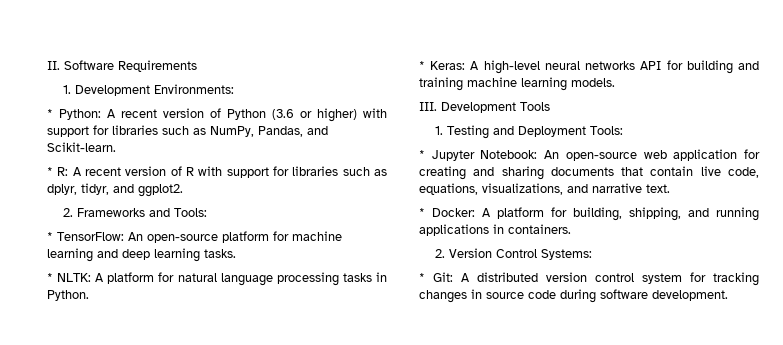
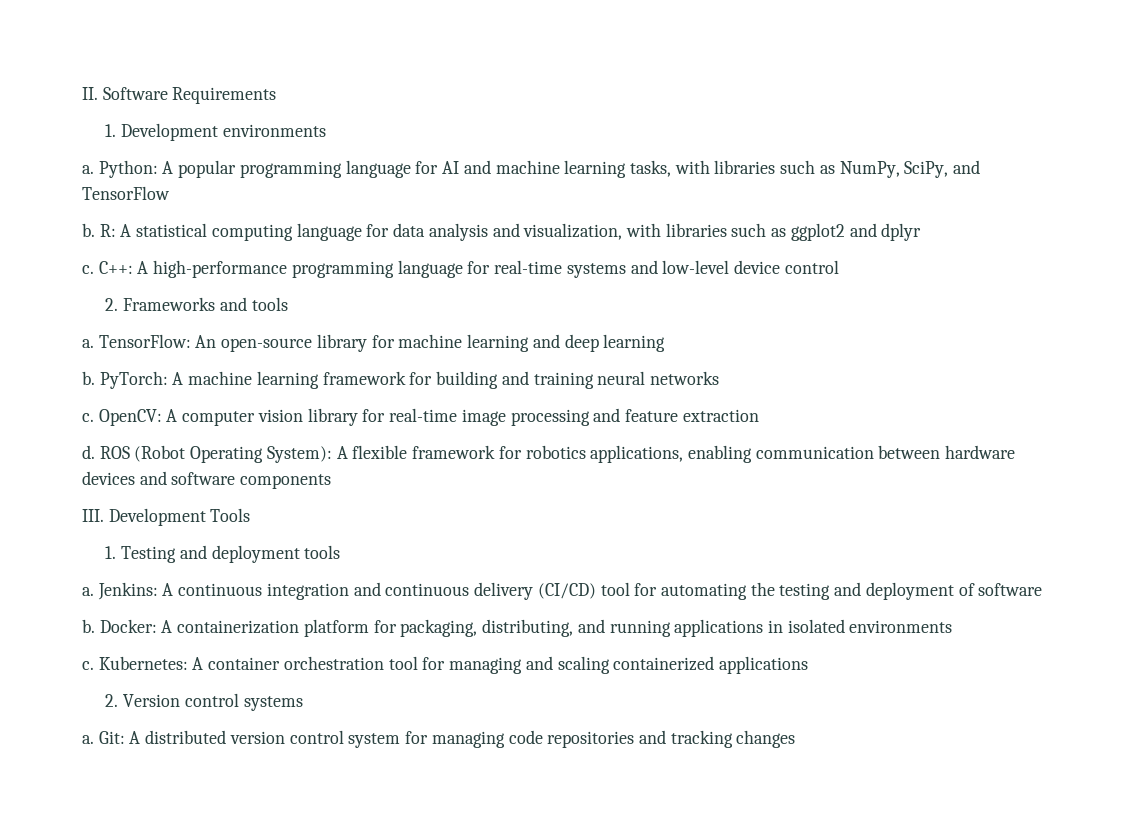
- 1. Development Environments:
- * Python: A recent version of Python (3.6 or higher) with support for libraries such as NumPy, Pandas, and Scikit-learn.
- * R: A recent version of R with support for libraries such as dplyr, tidyr, and ggplot2.
+ 1. Development environments
+ a. Python: A popular programming language for AI and machine learning tasks, with libraries such as NumPy, SciPy, and TensorFlow
+ b. R: A statistical computing language for data analysis and visualization, with libraries such as ggplot2 and dplyr
+ c. C++: A high-performance programming language for real-time systems and low-level device control
- 2. Frameworks and Tools:
- * TensorFlow: An open-source platform for machine learning and deep learning tasks.
- * NLTK: A platform for natural language processing tasks in Python.
- * Keras: A high-level neural networks API for building and training machine learning models.
+ 2. Frameworks and tools
+ a. TensorFlow: An open-source library for machine learning and deep learning
+ b. PyTorch: A machine learning framework for building and training neural networks
+ c. OpenCV: A computer vision library for real-time image processing and feature extraction
+ d. ROS (Robot Operating System): A flexible framework for robotics applications, enabling communication between hardware devices and software components
- 1. Testing and Deployment Tools:
- * Jupyter Notebook: An open-source web application for creating and sharing documents that contain live code, equations, visualizations, and narrative text.
- * Docker: A platform for building, shipping, and running applications in containers.
+ 1. Testing and deployment tools
+ a. Jenkins: A continuous integration and continuous delivery (CI/CD) tool for automating the testing and deployment of software
+ b. Docker: A containerization platform for packaging, distributing, and running applications in isolated environments
+ c. Kubernetes: A container orchestration tool for managing and scaling containerized applications
- 2. Version Control Systems:
- * Git: A distributed version control system for tracking changes in source code during software development.
+ 2. Version control systems
+ a. Git: A distributed version control system for managing code repositories and tracking changes

